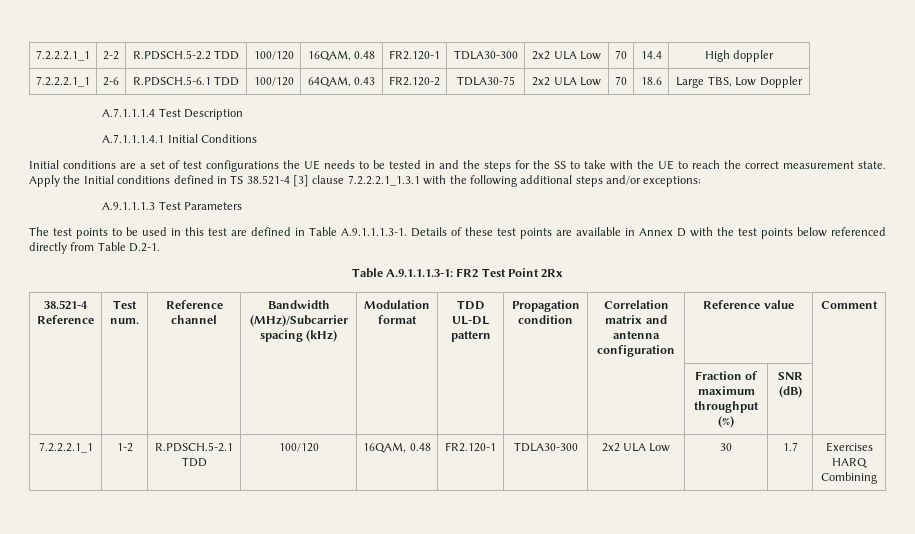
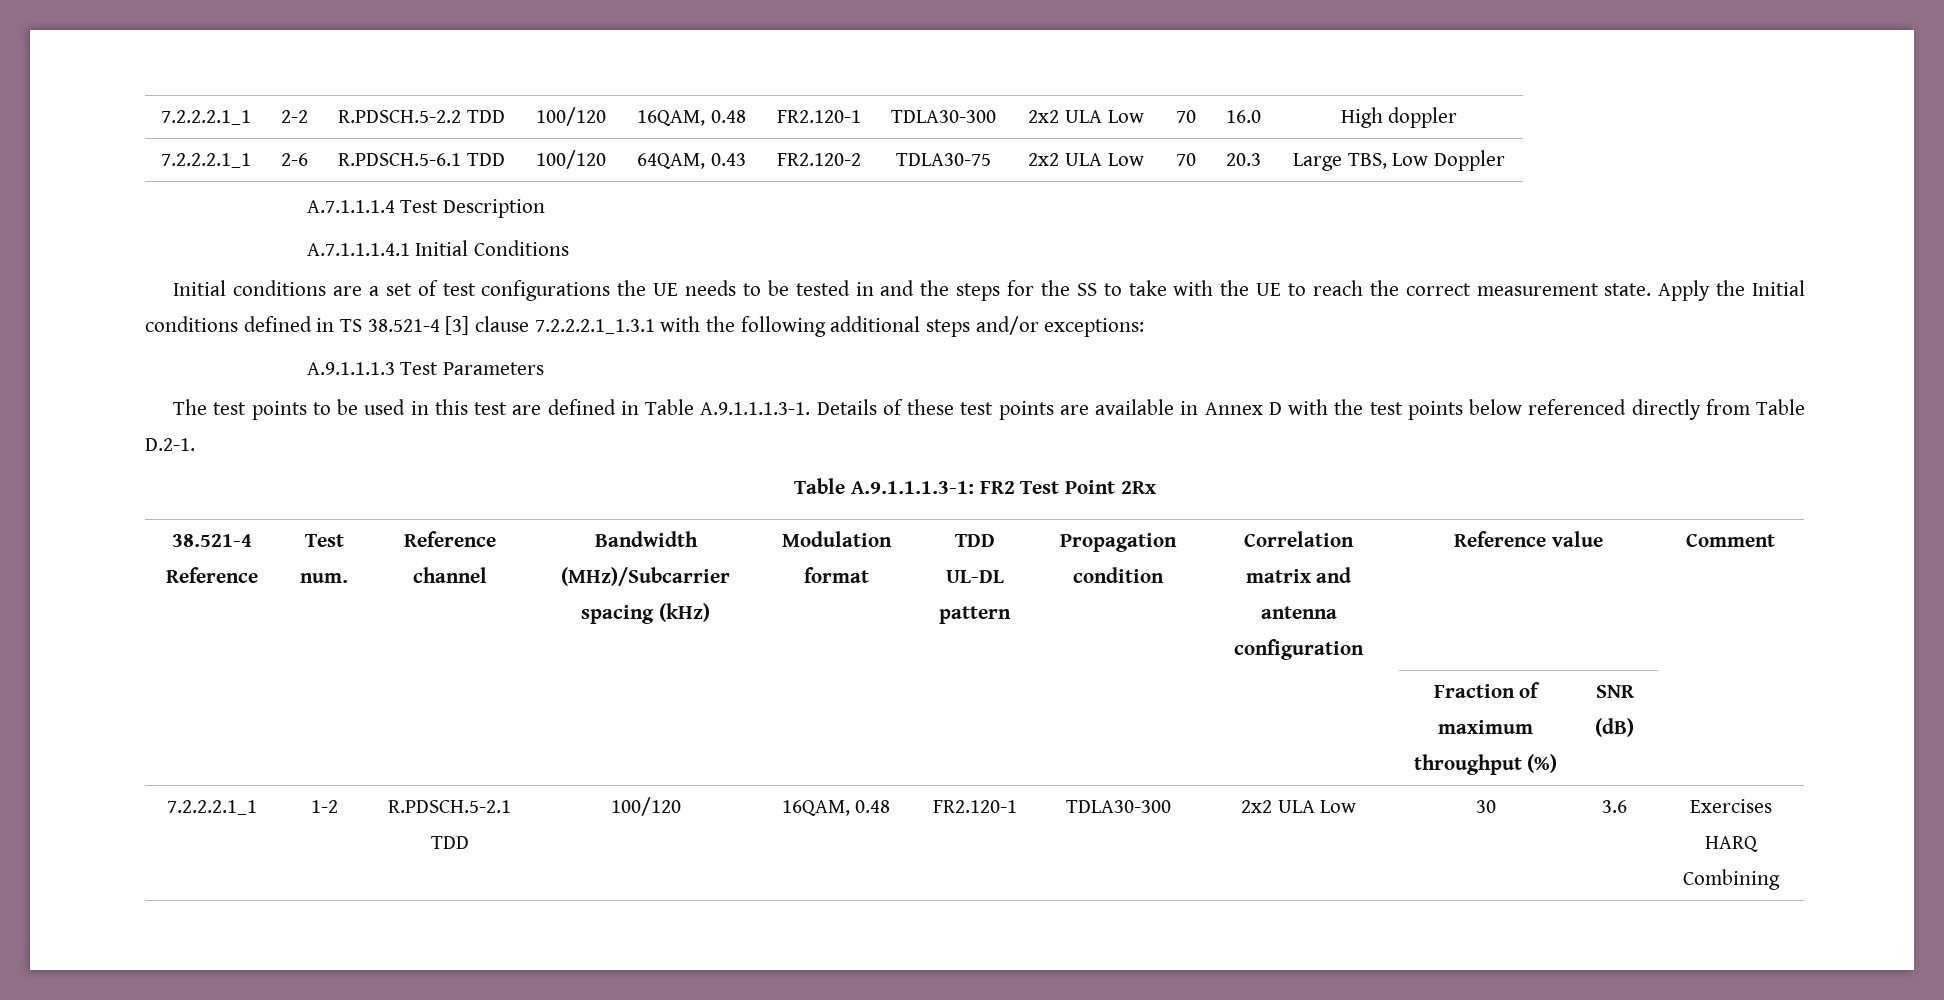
- 7.2.2.2.1_1 | 2-2 | R.PDSCH.5-2.2 TDD | 100/120 | 16QAM, 0.48 | FR2.120-1 | TDLA30-300 | 2x2 ULA Low | 70 | 14.4 | High doppler
+ 7.2.2.2.1_1 | 2-2 | R.PDSCH.5-2.2 TDD | 100/120 | 16QAM, 0.48 | FR2.120-1 | TDLA30-300 | 2x2 ULA Low | 70 | 16.0 | High doppler
- 7.2.2.2.1_1 | 2-6 | R.PDSCH.5-6.1 TDD | 100/120 | 64QAM, 0.43 | FR2.120-2 | TDLA30-75 | 2x2 ULA Low | 70 | 18.6 | Large TBS, Low Doppler
+ 7.2.2.2.1_1 | 2-6 | R.PDSCH.5-6.1 TDD | 100/120 | 64QAM, 0.43 | FR2.120-2 | TDLA30-75 | 2x2 ULA Low | 70 | 20.3 | Large TBS, Low Doppler
- 7.2.2.2.1_1 | 1-2 | R.PDSCH.5-2.1 TDD | 100/120 | 16QAM, 0.48 | FR2.120-1 | TDLA30-300 | 2x2 ULA Low | 30 | 1.7 | Exercises HARQ Combining
+ 7.2.2.2.1_1 | 1-2 | R.PDSCH.5-2.1 TDD | 100/120 | 16QAM, 0.48 | FR2.120-1 | TDLA30-300 | 2x2 ULA Low | 30 | 3.6 | Exercises HARQ Combining

